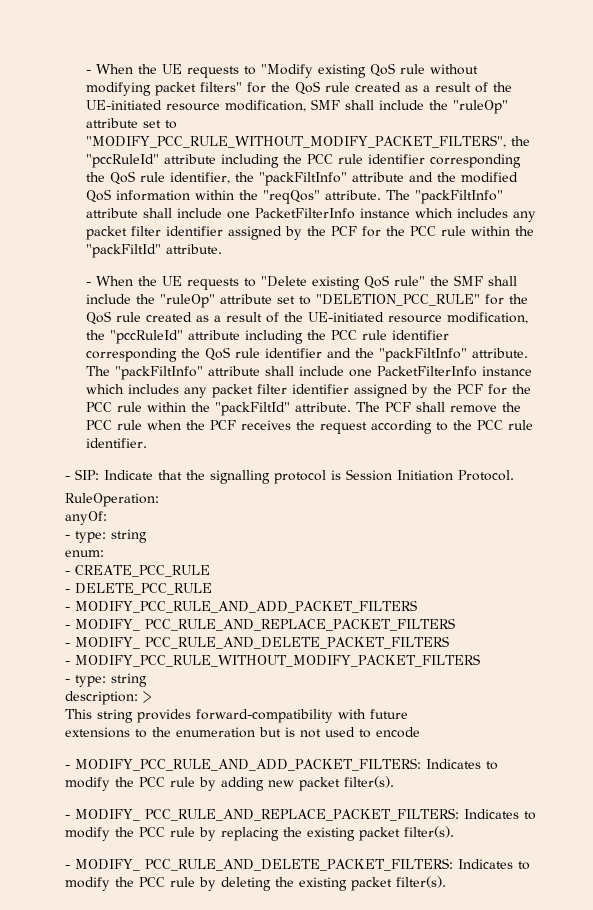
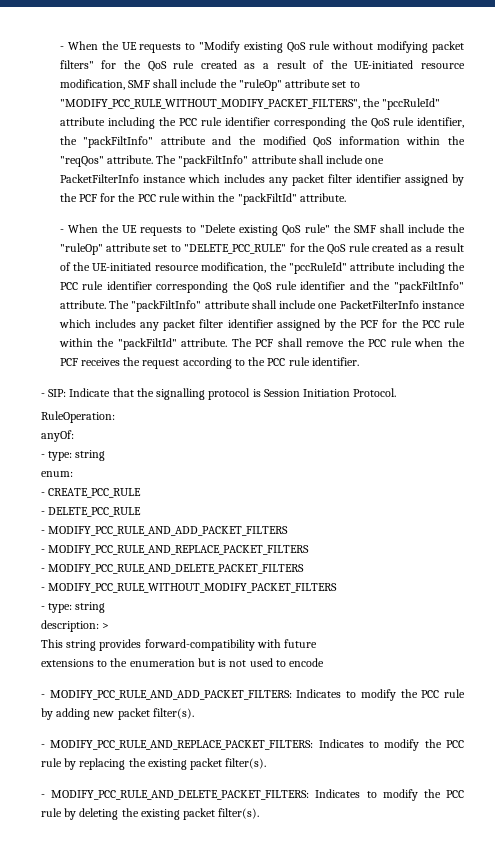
- - When the UE requests to "Delete existing QoS rule" the SMF shall include the "ruleOp" attribute set to "DELETION_PCC_RULE" for the QoS rule created as a result of the UE-initiated resource modification, the "pccRuleId" attribute including the PCC rule identifier corresponding the QoS rule identifier and the "packFiltInfo" attribute.
+ - When the UE requests to "Delete existing QoS rule" the SMF shall include the "ruleOp" attribute set to "DELETE_PCC_RULE" for the QoS rule created as a result of the UE-initiated resource modification, the "pccRuleId" attribute including the PCC rule identifier corresponding the QoS rule identifier and the "packFiltInfo" attribute.
- - MODIFY_ PCC_RULE_AND_REPLACE_PACKET_FILTERS
- - MODIFY_ PCC_RULE_AND_DELETE_PACKET_FILTERS
+ - MODIFY_PCC_RULE_AND_REPLACE_PACKET_FILTERS
+ - MODIFY_PCC_RULE_AND_DELETE_PACKET_FILTERS
- - MODIFY_ PCC_RULE_AND_REPLACE_PACKET_FILTERS: Indicates to modify the PCC rule by replacing the existing packet filter(s).
+ - MODIFY_PCC_RULE_AND_REPLACE_PACKET_FILTERS: Indicates to modify the PCC rule by replacing the existing packet filter(s).
- - MODIFY_ PCC_RULE_AND_DELETE_PACKET_FILTERS: Indicates to modify the PCC rule by deleting the existing packet filter(s).
+ - MODIFY_PCC_RULE_AND_DELETE_PACKET_FILTERS: Indicates to modify the PCC rule by deleting the existing packet filter(s).

